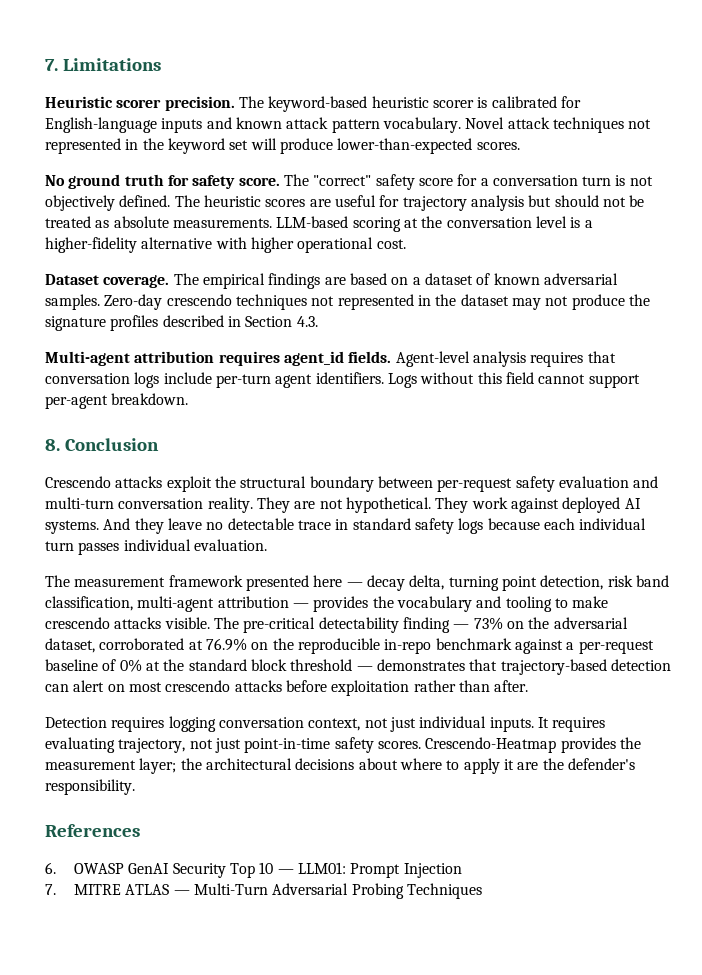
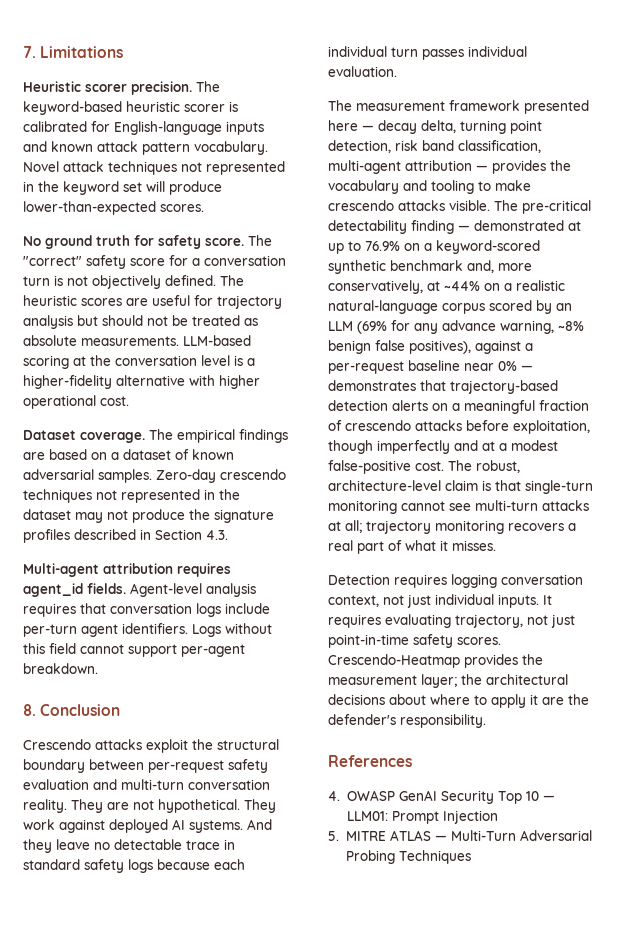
- The pre-critical detectability finding — 73% on the adversarial dataset, corroborated at 76.9% on the reproducible in-repo benchmark against a per-request baseline of 0% at the standard block threshold — demonstrates that trajectory-based detection can alert on most crescendo attacks before exploitation rather than after.
+ The pre-critical detectability finding — demonstrated at up to 76.9% on a keyword-scored synthetic benchmark and, more conservatively, at ~44% on a realistic natural-language corpus scored by an LLM (69% for any advance warning, ~8% benign false positives), against a per-request baseline near 0% — demonstrates that trajectory-based detection alerts on a meaningful fraction of crescendo attacks before exploitation, though imperfectly and at a modest false-positive cost. The robust, architecture-level claim is that single-turn monitoring cannot see multi-turn attacks at all; trajectory monitoring recovers a real part of what it misses.
- 6. OWASP GenAI Security Top 10 — LLM01: Prompt Injection
+ 4. OWASP GenAI Security Top 10 — LLM01: Prompt Injection
- 7. MITRE ATLAS — Multi-Turn Adversarial Probing Techniques
+ 5. MITRE ATLAS — Multi-Turn Adversarial Probing Techniques

